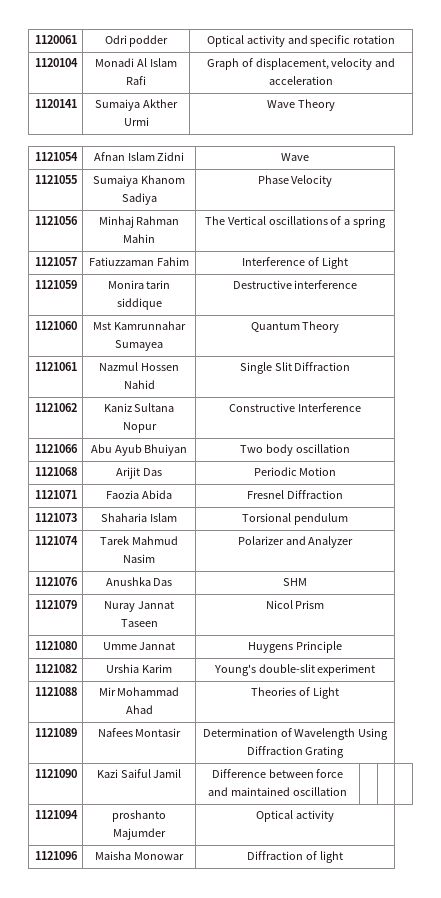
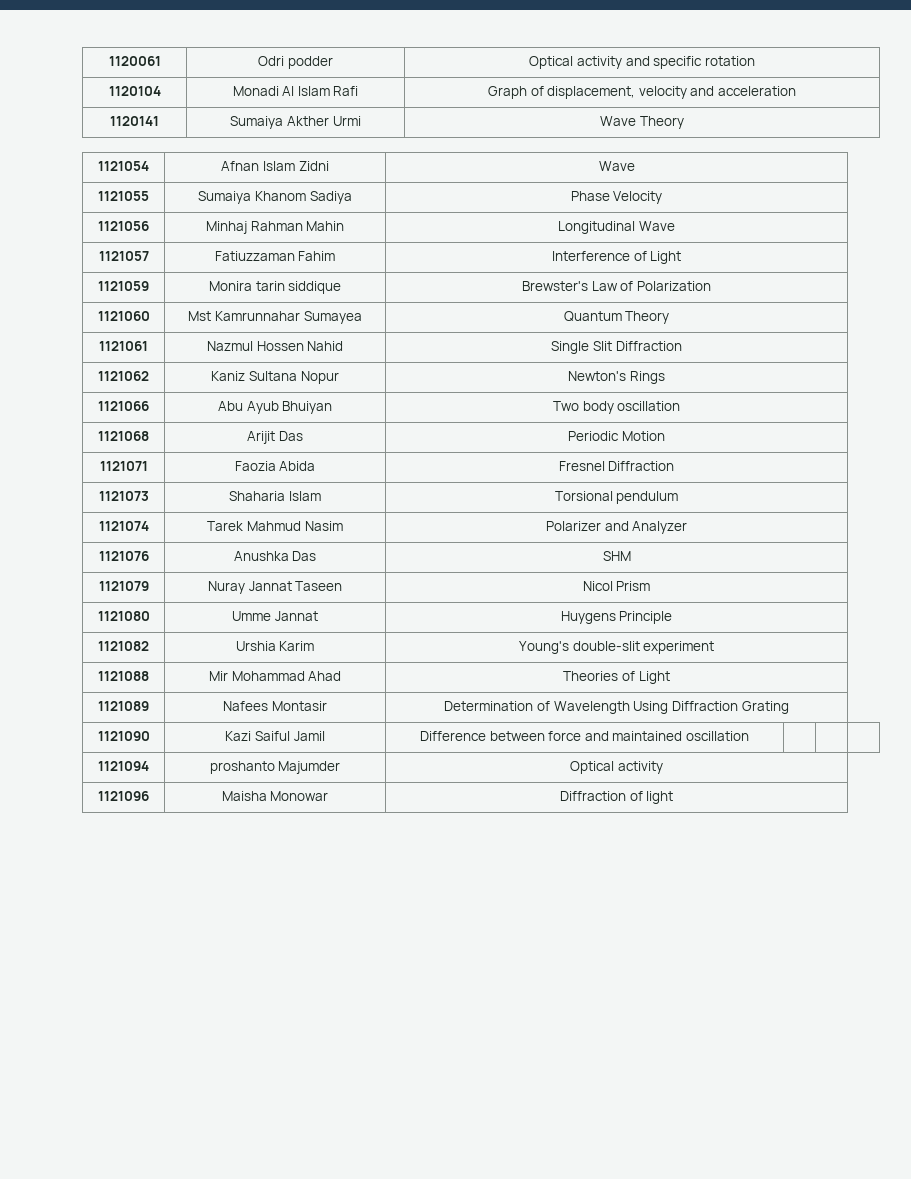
- 1121056 | Minhaj Rahman Mahin | The Vertical oscillations of a spring
+ 1121056 | Minhaj Rahman Mahin | Longitudinal Wave
- 1121059 | Monira tarin siddique | Destructive interference
+ 1121059 | Monira tarin siddique | Brewster's Law of Polarization
- 1121062 | Kaniz Sultana Nopur | Constructive Interference
+ 1121062 | Kaniz Sultana Nopur | Newton's Rings

